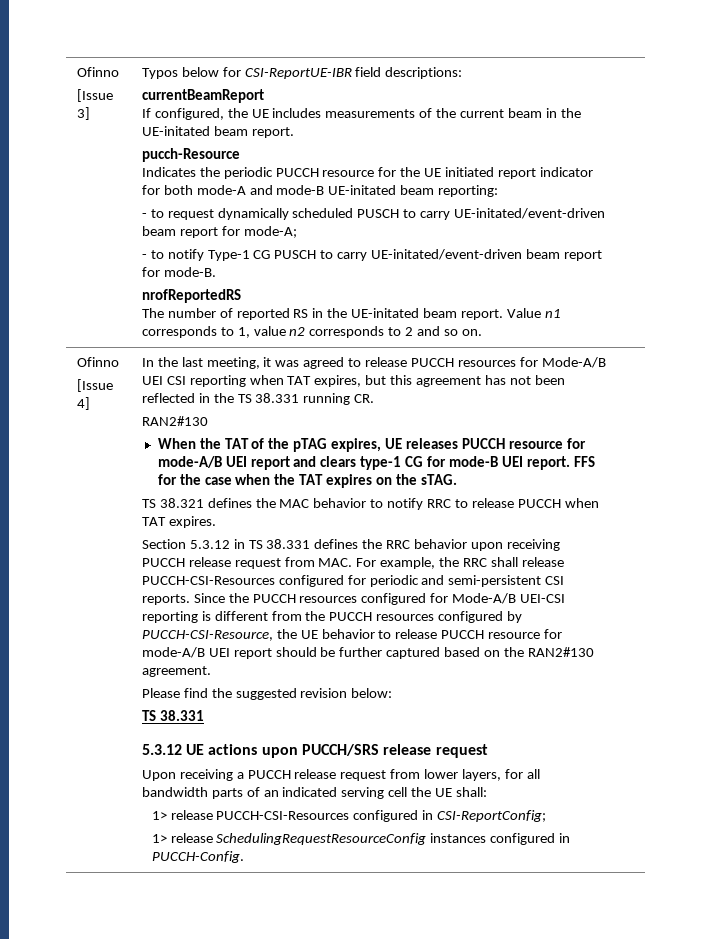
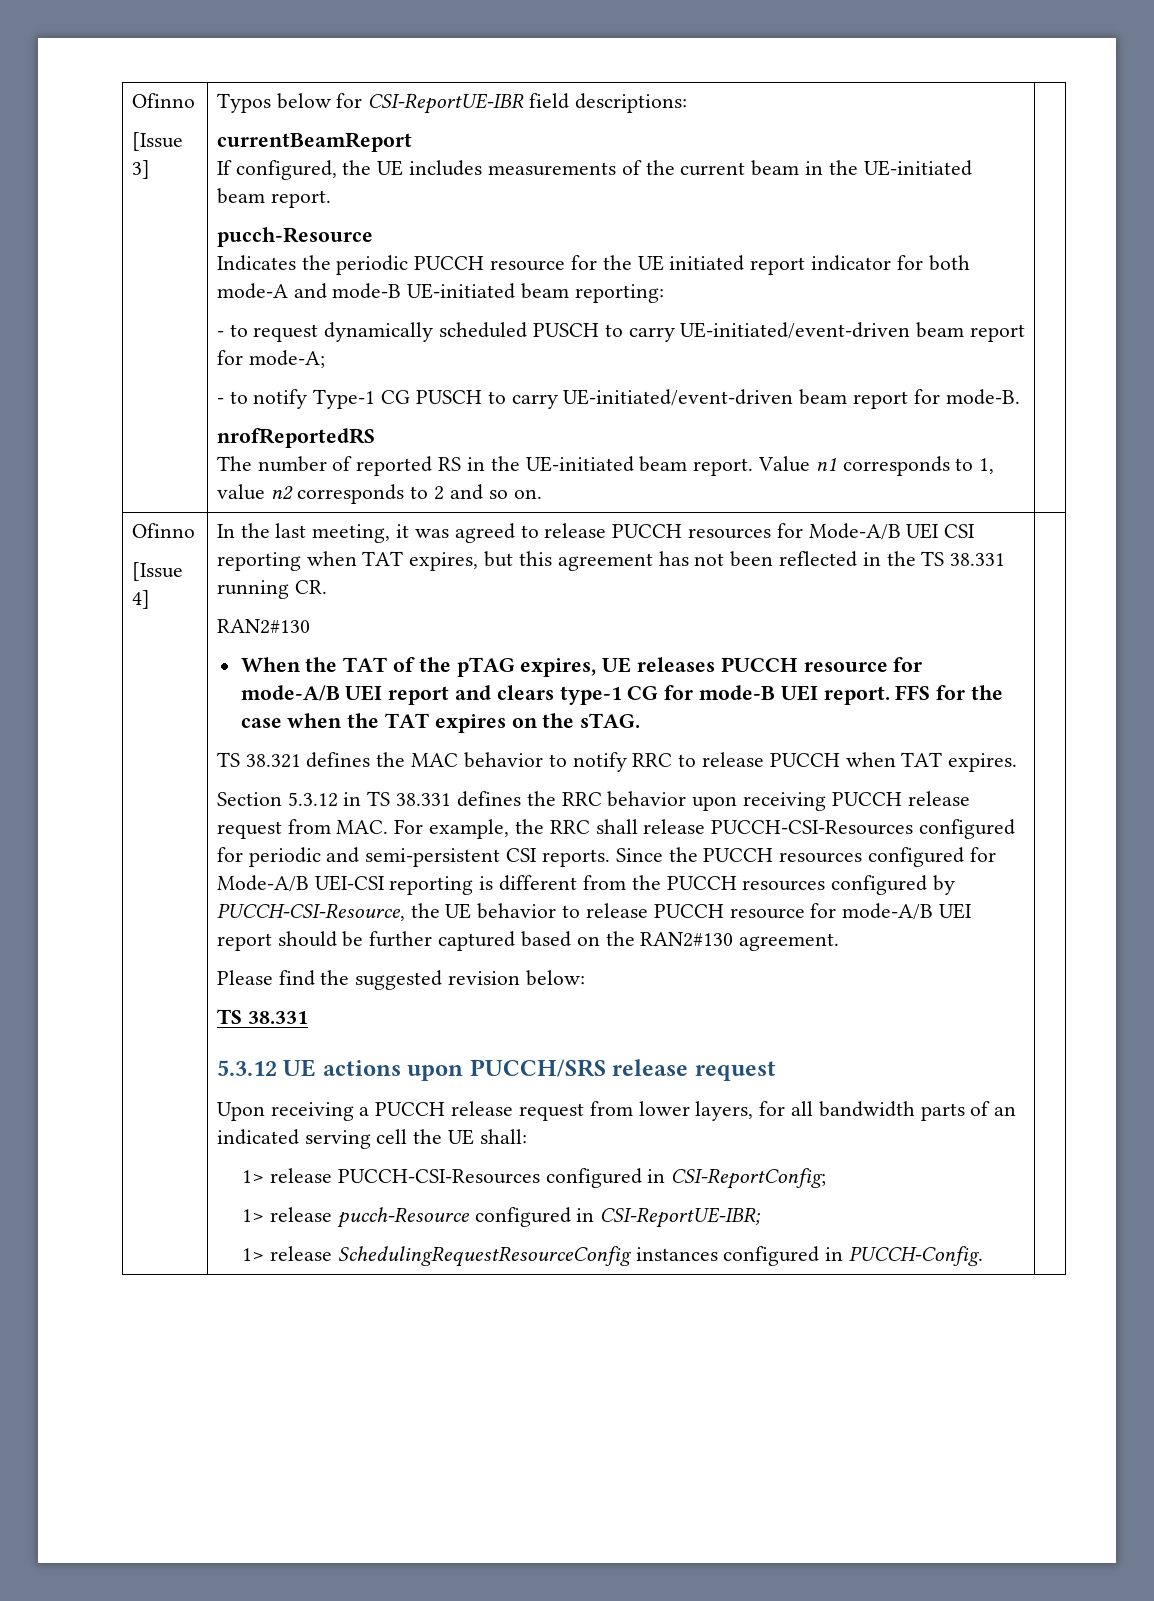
- If configured, the UE includes measurements of the current beam in the UE-initated beam report.
+ If configured, the UE includes measurements of the current beam in the UE-initiated beam report.
- Indicates the periodic PUCCH resource for the UE initiated report indicator for both mode-A and mode-B UE-initated beam reporting:
+ Indicates the periodic PUCCH resource for the UE initiated report indicator for both mode-A and mode-B UE-initiated beam reporting:
- - to request dynamically scheduled PUSCH to carry UE-initated/event-driven beam report for mode-A;
+ - to request dynamically scheduled PUSCH to carry UE-initiated/event-driven beam report for mode-A;
- - to notify Type-1 CG PUSCH to carry UE-initated/event-driven beam report for mode-B.
+ - to notify Type-1 CG PUSCH to carry UE-initiated/event-driven beam report for mode-B.
- The number of reported RS in the UE-initated beam report.
+ The number of reported RS in the UE-initiated beam report.
+ 1> release pucch-Resource configured in CSI-ReportUE-IBR;

